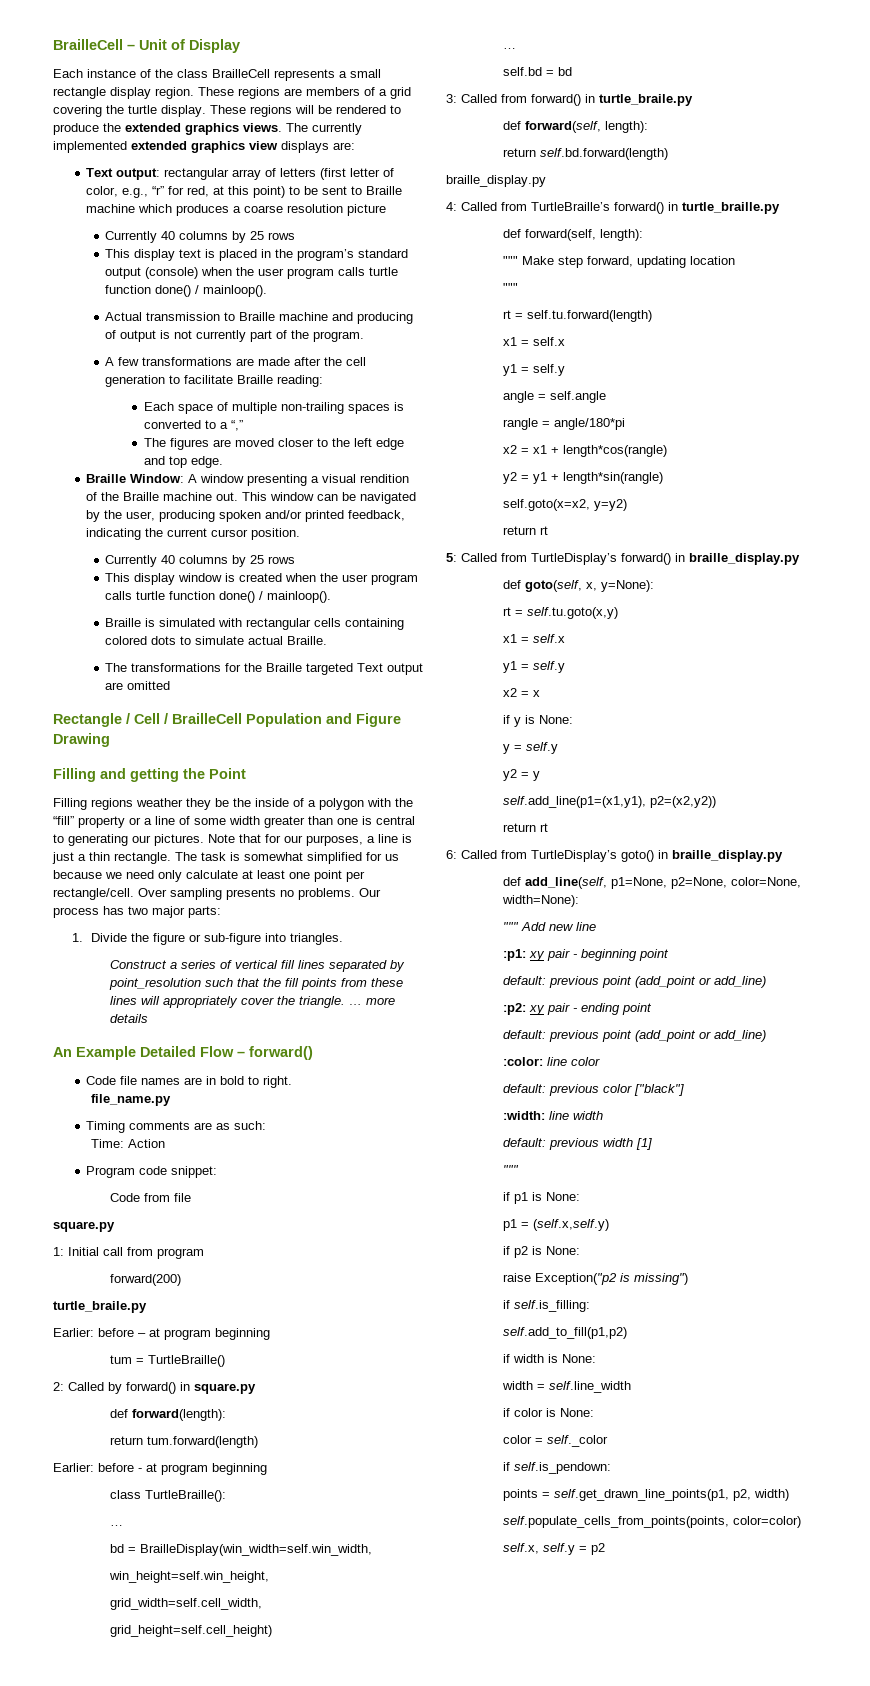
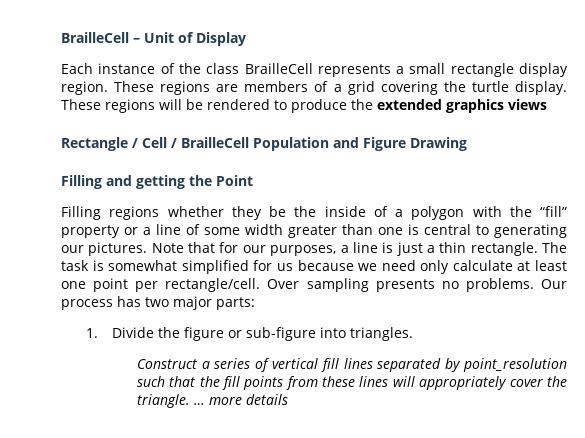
- These regions will be rendered to produce the extended graphics views. The currently implemented extended graphics view displays are:
- Text output: rectangular array of letters (first letter of color, e.g., “r” for red, at this point) to be sent to Braille machine which produces a coarse resolution picture
- Currently 40 columns by 25 rows
- This display text is placed in the program’s standard output (console) when the user program calls turtle function done() / mainloop().
- Actual transmission to Braille machine and producing of output is not currently part of the program.
- A few transformations are made after the cell generation to facilitate Braille reading:
- Each space of multiple non-trailing spaces is converted to a “,”
- The figures are moved closer to the left edge and top edge.
- Braille Window: A window presenting a visual rendition of the Braille machine out. This window can be navigated by the user, producing spoken and/or printed feedback, indicating the current cursor position.
- Currently 40 columns by 25 rows
- This display window is created when the user program calls turtle function done() / mainloop().
- Braille is simulated with rectangular cells containing colored dots to simulate actual Braille.
- The transformations for the Braille targeted Text output are omitted
+ These regions will be rendered to produce the extended graphics views
- Filling regions weather they be the inside of a polygon with the “fill” property or a line of some width greater than one is central to generating our pictures.
+ Filling regions whether they be the inside of a polygon with the “fill” property or a line of some width greater than one is central to generating our pictures.
- An Example Detailed Flow – forward()
- Code file names are in bold to right.
- file_name.py
- Timing comments are as such:
- Time: Action
- Program code snippet:
- Code from file
- square.py
- 1: Initial call from program
- forward(200)
- turtle_braile.py
- Earlier: before – at program beginning
- tum = TurtleBraille()
- 2: Called by forward() in square.py
- def forward(length):
- return tum.forward(length)
- Earlier: before - at program beginning
- class TurtleBraille():
- …
- bd = BrailleDisplay(win_width=self.win_width,
- win_height=self.win_height,
- grid_width=self.cell_width,
- grid_height=self.cell_height)
- …
- self.bd = bd
- 3: Called from forward() in turtle_braile.py
- def forward(self, length):
- return self.bd.forward(length)
- braille_display.py
- 4: Called from TurtleBraille’s forward() in turtle_braille.py
- def forward(self, length):
- """ Make step forward, updating location
- """
- rt = self.tu.forward(length)
- x1 = self.x
- y1 = self.y
- angle = self.angle
- rangle = angle/180*pi
- x2 = x1 + length*cos(rangle)
- y2 = y1 + length*sin(rangle)
- self.goto(x=x2, y=y2)
- return rt
- 5: Called from TurtleDisplay’s forward() in braille_display.py
- def goto(self, x, y=None):
- rt = self.tu.goto(x,y)
- x1 = self.x
- y1 = self.y
- x2 = x
- if y is None:
- y = self.y
- y2 = y
- self.add_line(p1=(x1,y1), p2=(x2,y2))
- return rt
- 6: Called from TurtleDisplay’s goto() in braille_display.py
- def add_line(self, p1=None, p2=None, color=None, width=None):
- """ Add new line
- :p1: xy pair - beginning point
- default: previous point (add_point or add_line)
- :p2: xy pair - ending point
- default: previous point (add_point or add_line)
- :color: line color
- default: previous color ["black"]
- :width: line width
- default: previous width [1]
- """
- if p1 is None:
- p1 = (self.x,self.y)
- if p2 is None:
- raise Exception("p2 is missing")
- if self.is_filling:
- self.add_to_fill(p1,p2)
- if width is None:
- width = self.line_width
- if color is None:
- color = self._color
- if self.is_pendown:
- points = self.get_drawn_line_points(p1, p2, width)
- self.populate_cells_from_points(points, color=color)
- self.x, self.y = p2

